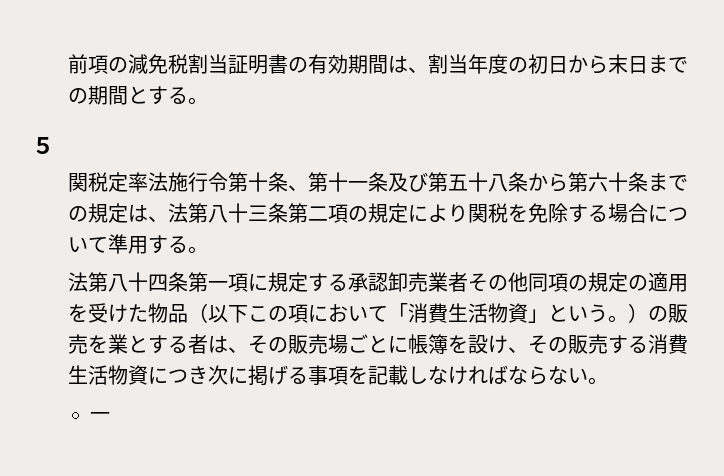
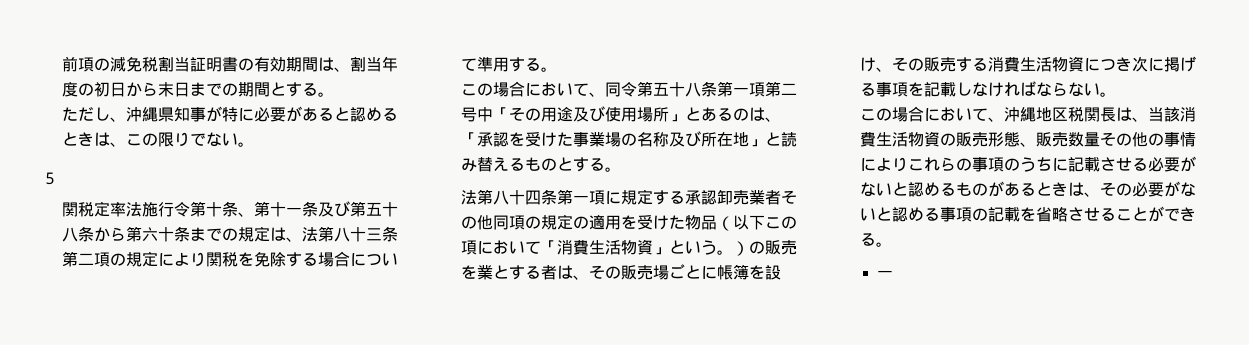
+ ただし、沖縄県知事が特に必要があると認めるときは、この限りでない。
+ この場合において、同令第五十八条第一項第二号中「その用途及び使用場所」とあるのは、「承認を受けた事業場の名称及び所在地」と読み替えるものとする。
+ この場合において、沖縄地区税関長は、当該消費生活物資の販売形態、販売数量その他の事情によりこれらの事項のうちに記載させる必要がないと認めるものがあるときは、その必要がないと認める事項の記載を省略させることができる。

